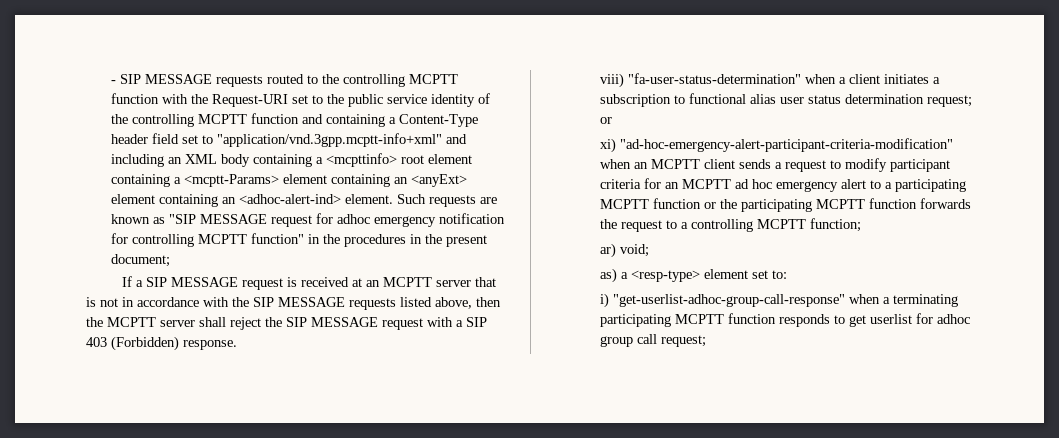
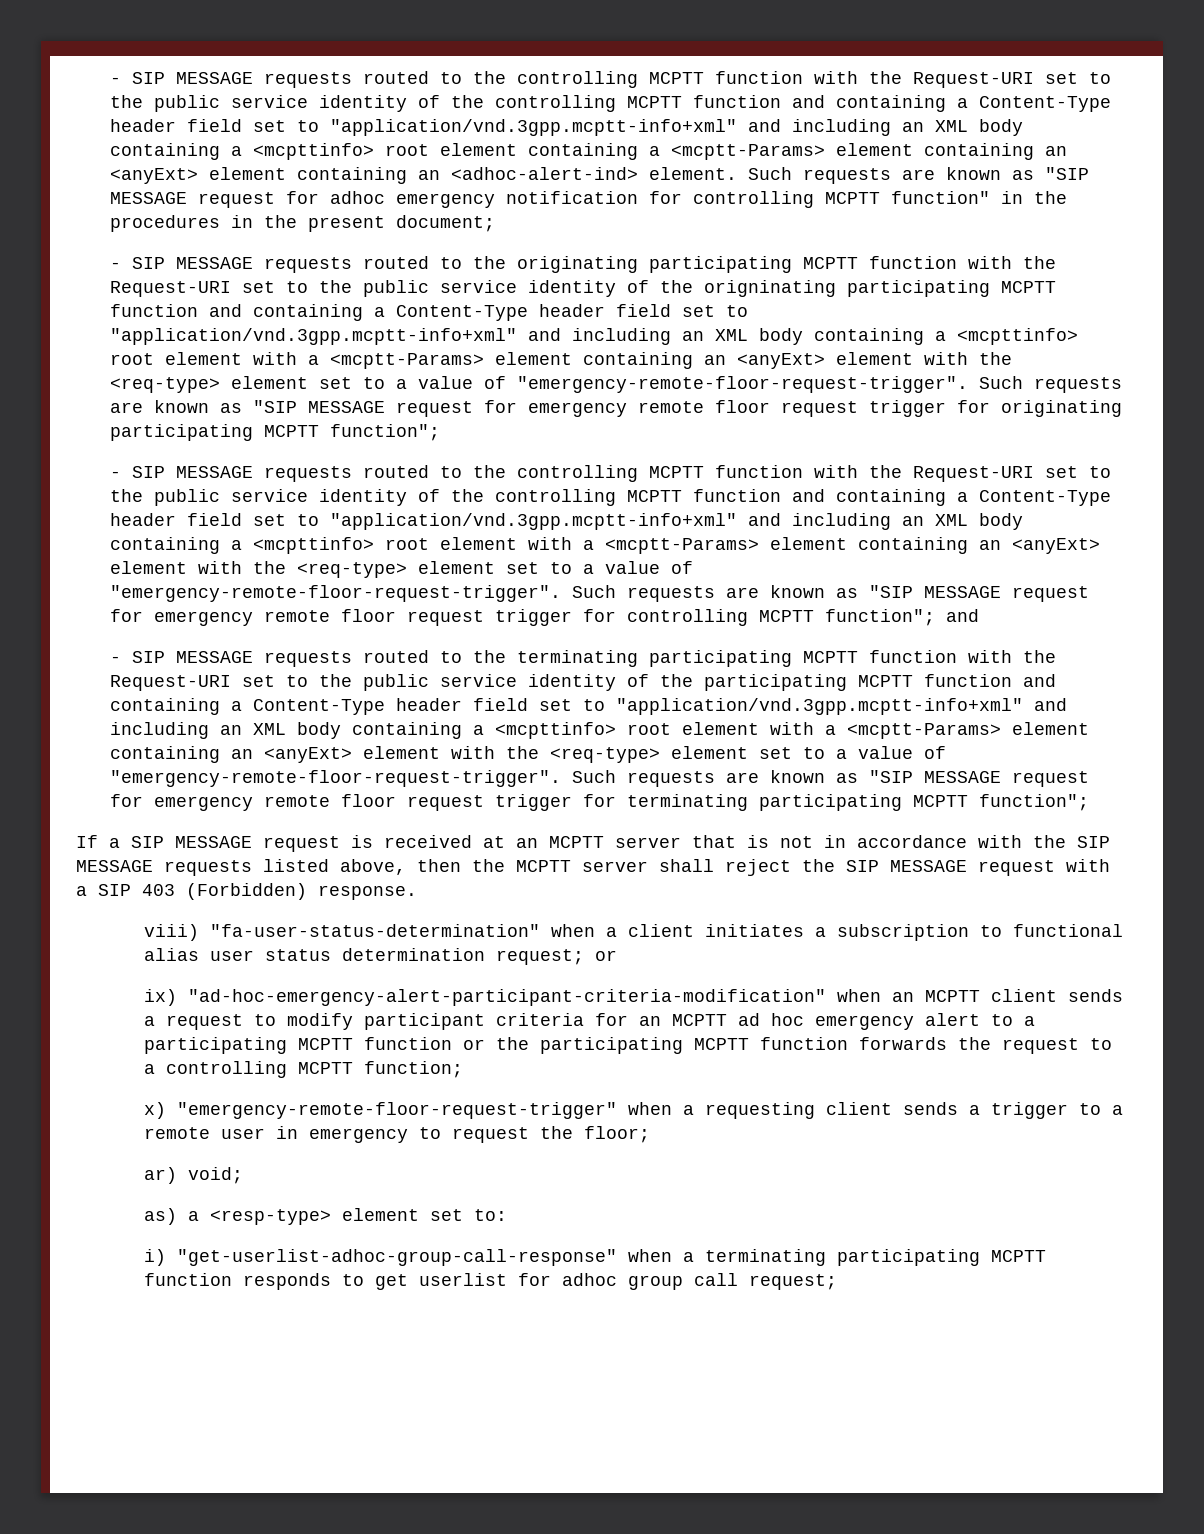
+ - SIP MESSAGE requests routed to the originating participating MCPTT function with the Request-URI set to the public service identity of the origninating participating MCPTT function and containing a Content-Type header field set to "application/vnd.3gpp.mcptt-info+xml" and including an XML body containing a <mcpttinfo> root element with a <mcptt-Params> element containing an <anyExt> element with the <req-type> element set to a value of "emergency-remote-floor-request-trigger". Such requests are known as "SIP MESSAGE request for emergency remote floor request trigger for originating participating MCPTT function";
+ - SIP MESSAGE requests routed to the controlling MCPTT function with the Request-URI set to the public service identity of the controlling MCPTT function and containing a Content-Type header field set to "application/vnd.3gpp.mcptt-info+xml" and including an XML body containing a <mcpttinfo> root element with a <mcptt-Params> element containing an <anyExt> element with the <req-type> element set to a value of "emergency-remote-floor-request-trigger". Such requests are known as "SIP MESSAGE request for emergency remote floor request trigger for controlling MCPTT function"; and
+ - SIP MESSAGE requests routed to the terminating participating MCPTT function with the Request-URI set to the public service identity of the participating MCPTT function and containing a Content-Type header field set to "application/vnd.3gpp.mcptt-info+xml" and including an XML body containing a <mcpttinfo> root element with a <mcptt-Params> element containing an <anyExt> element with the <req-type> element set to a value of "emergency-remote-floor-request-trigger". Such requests are known as "SIP MESSAGE request for emergency remote floor request trigger for terminating participating MCPTT function";
- xi) "ad-hoc-emergency-alert-participant-criteria-modification" when an MCPTT client sends a request to modify participant criteria for an MCPTT ad hoc emergency alert to a participating MCPTT function or the participating MCPTT function forwards the request to a controlling MCPTT function;
+ ix) "ad-hoc-emergency-alert-participant-criteria-modification" when an MCPTT client sends a request to modify participant criteria for an MCPTT ad hoc emergency alert to a participating MCPTT function or the participating MCPTT function forwards the request to a controlling MCPTT function;
+ x) "emergency-remote-floor-request-trigger" when a requesting client sends a trigger to a remote user in emergency to request the floor;

